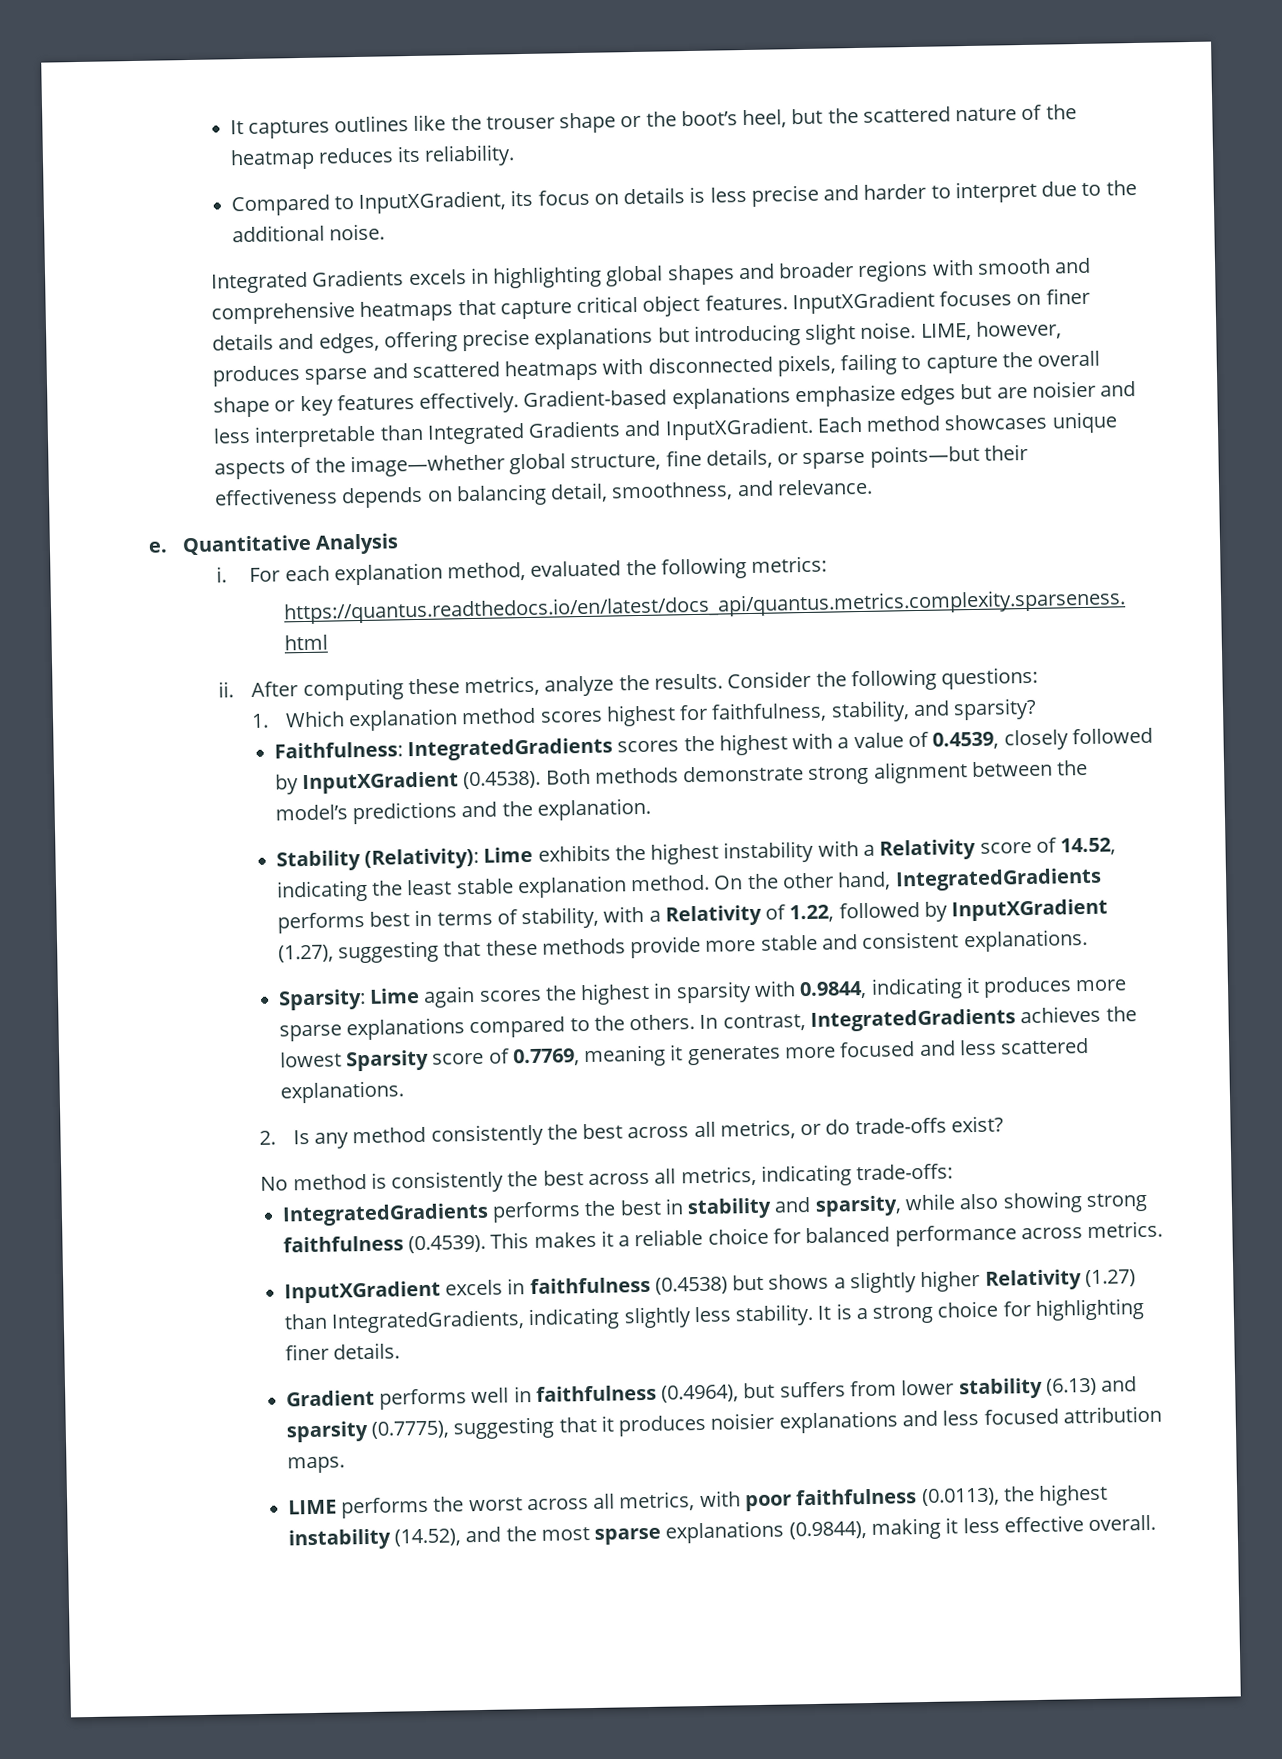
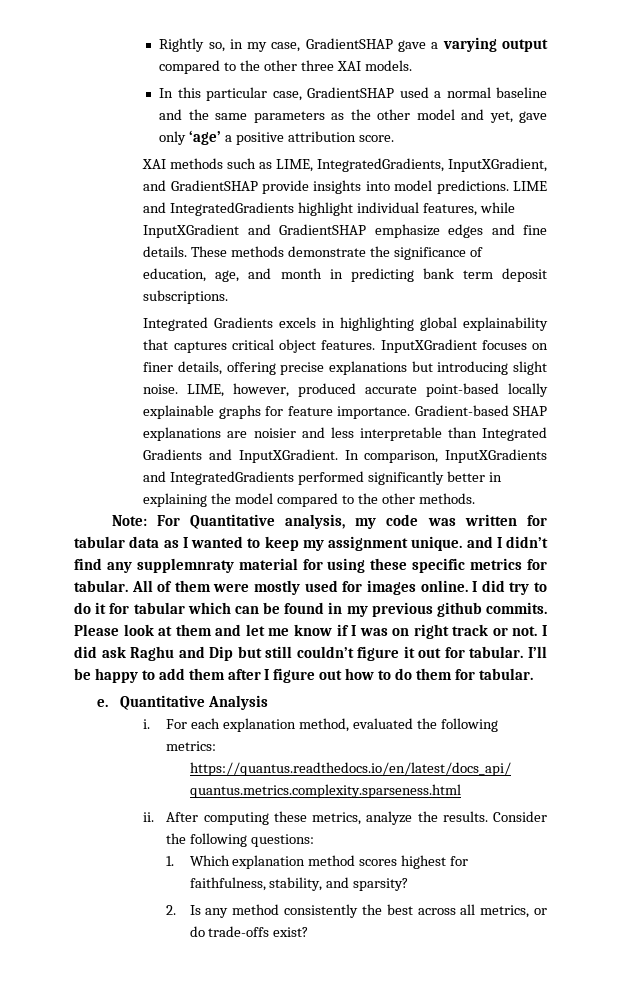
- It captures outlines like the trouser shape or the boot’s heel, but the scattered nature of the heatmap reduces its reliability.
- Compared to InputXGradient, its focus on details is less precise and harder to interpret due to the additional noise.
+ Rightly so, in my case, GradientSHAP gave a varying output compared to the other three XAI models.
+ In this particular case, GradientSHAP used a normal baseline and the same parameters as the other model and yet, gave only ‘age’ a positive attribution score.
+ XAI methods such as LIME, IntegratedGradients, InputXGradient, and GradientSHAP provide insights into model predictions. LIME and IntegratedGradients highlight individual features, while InputXGradient and GradientSHAP emphasize edges and fine details. These methods demonstrate the significance of education, age, and month in predicting bank term deposit subscriptions.
- Integrated Gradients excels in highlighting global shapes and broader regions with smooth and comprehensive heatmaps that capture critical object features.
+ Integrated Gradients excels in highlighting global explainability that captures critical object features.
- InputXGradient focuses on finer details and edges, offering precise explanations but introducing slight noise.
+ InputXGradient focuses on finer details, offering precise explanations but introducing slight noise.
- LIME, however, produces sparse and scattered heatmaps with disconnected pixels, failing to capture the overall shape or key features effectively. Gradient-based explanations emphasize edges but are noisier and less interpretable than Integrated Gradients and InputXGradient.
+ LIME, however, produced accurate point-based locally explainable graphs for feature importance. Gradient-based SHAP explanations are noisier and less interpretable than Integrated Gradients and InputXGradient.
- Each method showcases unique aspects of the image—whether global structure, fine details, or sparse points—but their effectiveness depends on balancing detail, smoothness, and relevance.
+ In comparison, InputXGradients and IntegratedGradients performed significantly better in explaining the model compared to the other methods.
+ Note: For Quantitative analysis, my code was written for tabular data as I wanted to keep my assignment unique. and I didn’t find any supplemnraty material for using these specific metrics for tabular. All of them were mostly used for images online. I did try to do it for tabular which can be found in my previous github commits. Please look at them and let me know if I was on right track or not. I did ask Raghu and Dip but still couldn’t figure it out for tabular. I’ll be happy to add them after I figure out how to do them for tabular.
- Faithfulness: IntegratedGradients scores the highest with a value of 0.4539, closely followed by InputXGradient (0.4538). Both methods demonstrate strong alignment between the model’s predictions and the explanation.
- Stability (Relativity): Lime exhibits the highest instability with a Relativity score of 14.52, indicating the least stable explanation method. On the other hand, IntegratedGradients performs best in terms of stability, with a Relativity of 1.22, followed by InputXGradient (1.27), suggesting that these methods provide more stable and consistent explanations.
- Sparsity: Lime again scores the highest in sparsity with 0.9844, indicating it produces more sparse explanations compared to the others. In contrast, IntegratedGradients achieves the lowest Sparsity score of 0.7769, meaning it generates more focused and less scattered explanations.
- No method is consistently the best across all metrics, indicating trade-offs:
- IntegratedGradients performs the best in stability and sparsity, while also showing strong faithfulness (0.4539). This makes it a reliable choice for balanced performance across metrics.
- InputXGradient excels in faithfulness (0.4538) but shows a slightly higher Relativity (1.27) than IntegratedGradients, indicating slightly less stability. It is a strong choice for highlighting finer details.
- Gradient performs well in faithfulness (0.4964), but suffers from lower stability (6.13) and sparsity (0.7775), suggesting that it produces noisier explanations and less focused attribution maps.
- LIME performs the worst across all metrics, with poor faithfulness (0.0113), the highest instability (14.52), and the most sparse explanations (0.9844), making it less effective overall.

